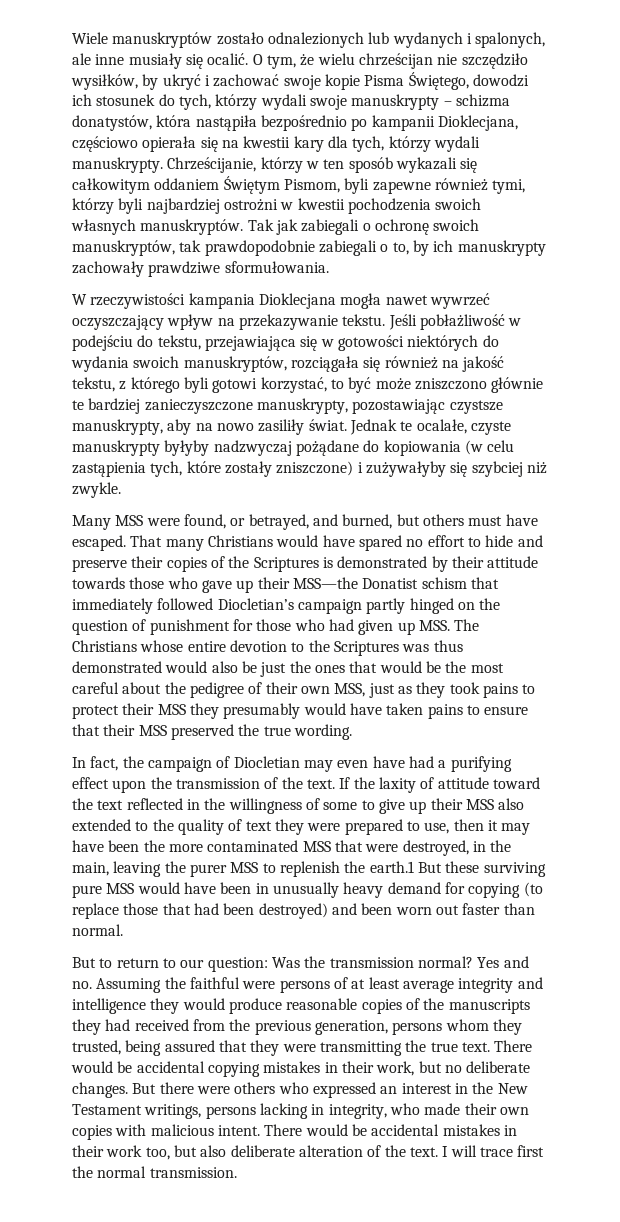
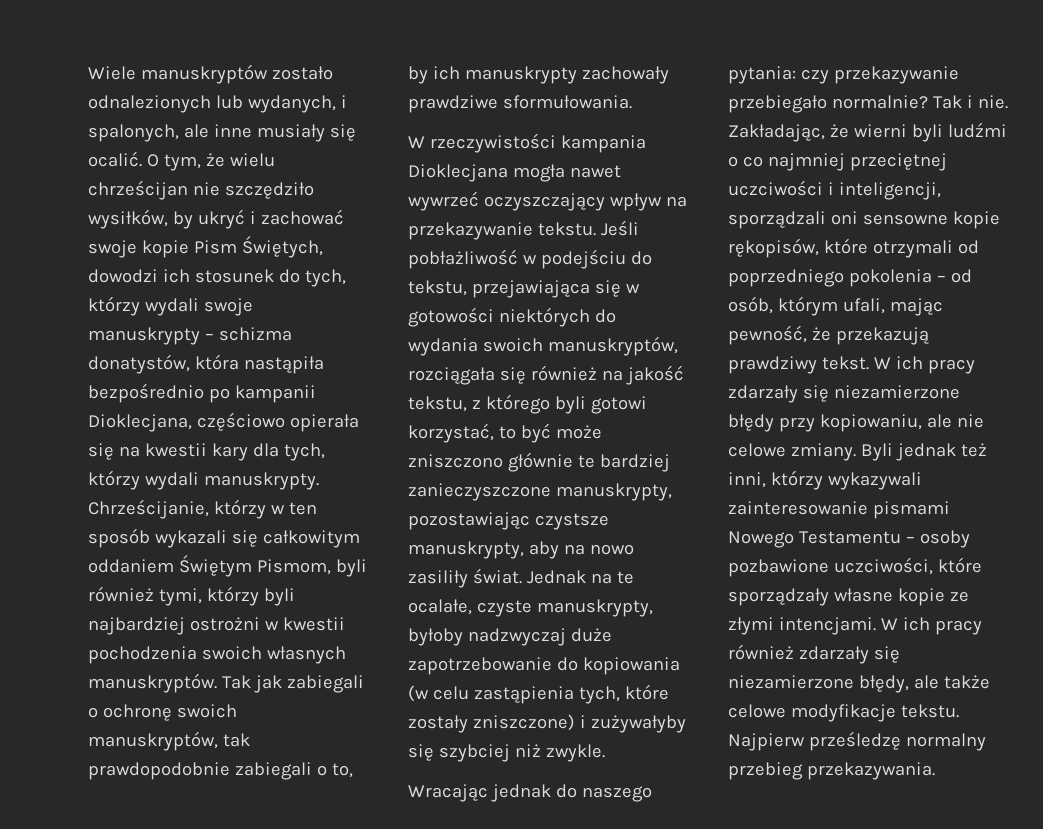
- Wiele manuskryptów zostało odnalezionych lub wydanych i spalonych, ale inne musiały się ocalić.
+ Wiele manuskryptów zostało odnalezionych lub wydanych, i spalonych, ale inne musiały się ocalić.
- O tym, że wielu chrześcijan nie szczędziło wysiłków, by ukryć i zachować swoje kopie Pisma Świętego, dowodzi ich stosunek do tych, którzy wydali swoje manuskrypty – schizma donatystów, która nastąpiła bezpośrednio po kampanii Dioklecjana, częściowo opierała się na kwestii kary dla tych, którzy wydali manuskrypty.
+ O tym, że wielu chrześcijan nie szczędziło wysiłków, by ukryć i zachować swoje kopie Pism Świętych, dowodzi ich stosunek do tych, którzy wydali swoje manuskrypty – schizma donatystów, która nastąpiła bezpośrednio po kampanii Dioklecjana, częściowo opierała się na kwestii kary dla tych, którzy wydali manuskrypty.
- Chrześcijanie, którzy w ten sposób wykazali się całkowitym oddaniem Świętym Pismom, byli zapewne również tymi, którzy byli najbardziej ostrożni w kwestii pochodzenia swoich własnych manuskryptów.
+ Chrześcijanie, którzy w ten sposób wykazali się całkowitym oddaniem Świętym Pismom, byli również tymi, którzy byli najbardziej ostrożni w kwestii pochodzenia swoich własnych manuskryptów.
- Jednak te ocalałe, czyste manuskrypty byłyby nadzwyczaj pożądane do kopiowania (w celu zastąpienia tych, które zostały zniszczone) i zużywałyby się szybciej niż zwykle.
+ Jednak na te ocalałe, czyste manuskrypty, byłoby nadzwyczaj duże zapotrzebowanie do kopiowania (w celu zastąpienia tych, które zostały zniszczone) i zużywałyby się szybciej niż zwykle.
- Many MSS were found, or betrayed, and burned, but others must have escaped. That many Christians would have spared no effort to hide and preserve their copies of the Scriptures is demonstrated by their attitude towards those who gave up their MSS—the Donatist schism that immediately followed Diocletian’s campaign partly hinged on the question of punishment for those who had given up MSS. The Christians whose entire devotion to the Scriptures was thus demonstrated would also be just the ones that would be the most careful about the pedigree of their own MSS, just as they took pains to protect their MSS they presumably would have taken pains to ensure that their MSS preserved the true wording.
- In fact, the campaign of Diocletian may even have had a purifying effect upon the transmission of the text. If the laxity of attitude toward the text reflected in the willingness of some to give up their MSS also extended to the quality of text they were prepared to use, then it may have been the more contaminated MSS that were destroyed, in the main, leaving the purer MSS to replenish the earth.1 But these surviving pure MSS would have been in unusually heavy demand for copying (to replace those that had been destroyed) and been worn out faster than normal.
- But to return to our question: Was the transmission normal? Yes and no. Assuming the faithful were persons of at least average integrity and intelligence they would produce reasonable copies of the manuscripts they had received from the previous generation, persons whom they trusted, being assured that they were transmitting the true text. There would be accidental copying mistakes in their work, but no deliberate changes. But there were others who expressed an interest in the New Testament writings, persons lacking in integrity, who made their own copies with malicious intent. There would be accidental mistakes in their work too, but also deliberate alteration of the text. I will trace first the normal transmission.
+ Wracając jednak do naszego pytania: czy przekazywanie przebiegało normalnie? Tak i nie. Zakładając, że wierni byli ludźmi o co najmniej przeciętnej uczciwości i inteligencji, sporządzali oni sensowne kopie rękopisów, które otrzymali od poprzedniego pokolenia – od osób, którym ufali, mając pewność, że przekazują prawdziwy tekst. W ich pracy zdarzały się niezamierzone błędy przy kopiowaniu, ale nie celowe zmiany. Byli jednak też inni, którzy wykazywali zainteresowanie pismami Nowego Testamentu – osoby pozbawione uczciwości, które sporządzały własne kopie ze złymi intencjami. W ich pracy również zdarzały się niezamierzone błędy, ale także celowe modyfikacje tekstu. Najpierw prześledzę normalny przebieg przekazywania.

